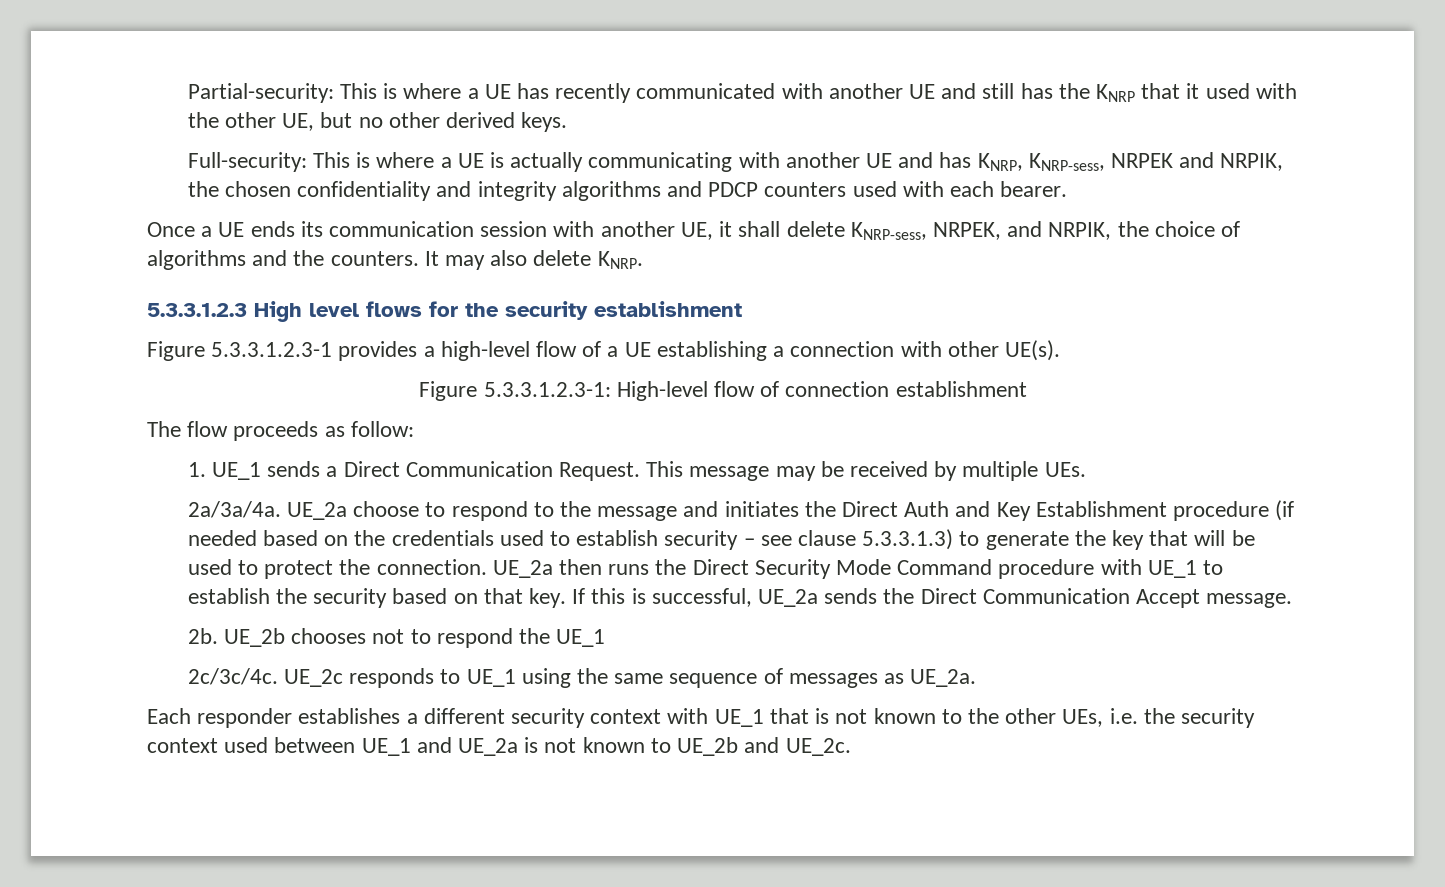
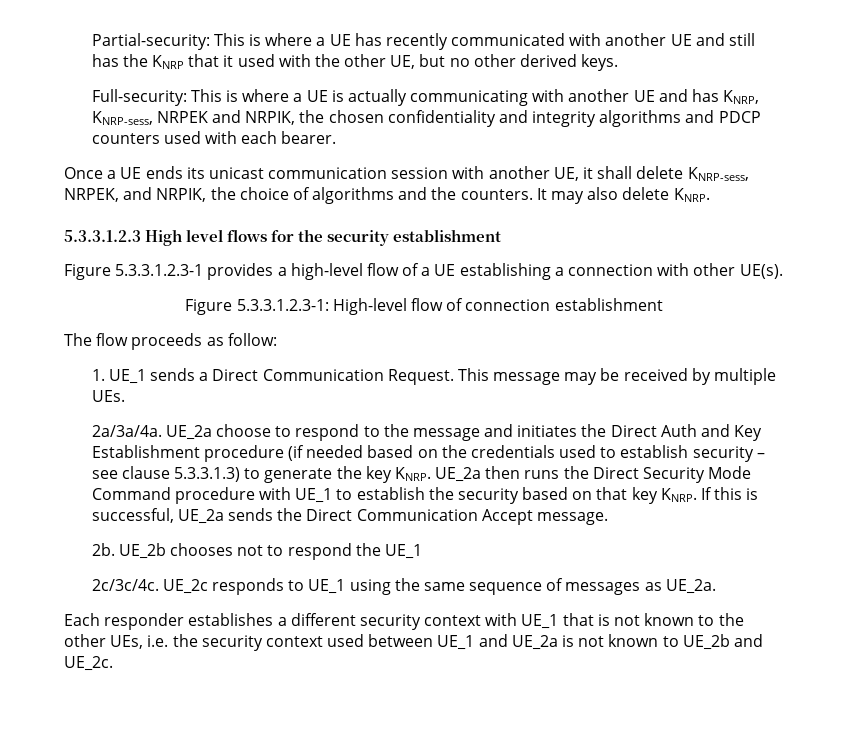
- Once a UE ends its communication session with another UE, it shall delete KNRP-sess, NRPEK, and NRPIK, the choice of algorithms and the counters.
+ Once a UE ends its unicast communication session with another UE, it shall delete KNRP-sess, NRPEK, and NRPIK, the choice of algorithms and the counters.
- UE_2a choose to respond to the message and initiates the Direct Auth and Key Establishment procedure (if needed based on the credentials used to establish security – see clause 5.3.3.1.3) to generate the key that will be used to protect the connection.
+ UE_2a choose to respond to the message and initiates the Direct Auth and Key Establishment procedure (if needed based on the credentials used to establish security – see clause 5.3.3.1.3) to generate the key KNRP.
- UE_2a then runs the Direct Security Mode Command procedure with UE_1 to establish the security based on that key.
+ UE_2a then runs the Direct Security Mode Command procedure with UE_1 to establish the security based on that key KNRP.

